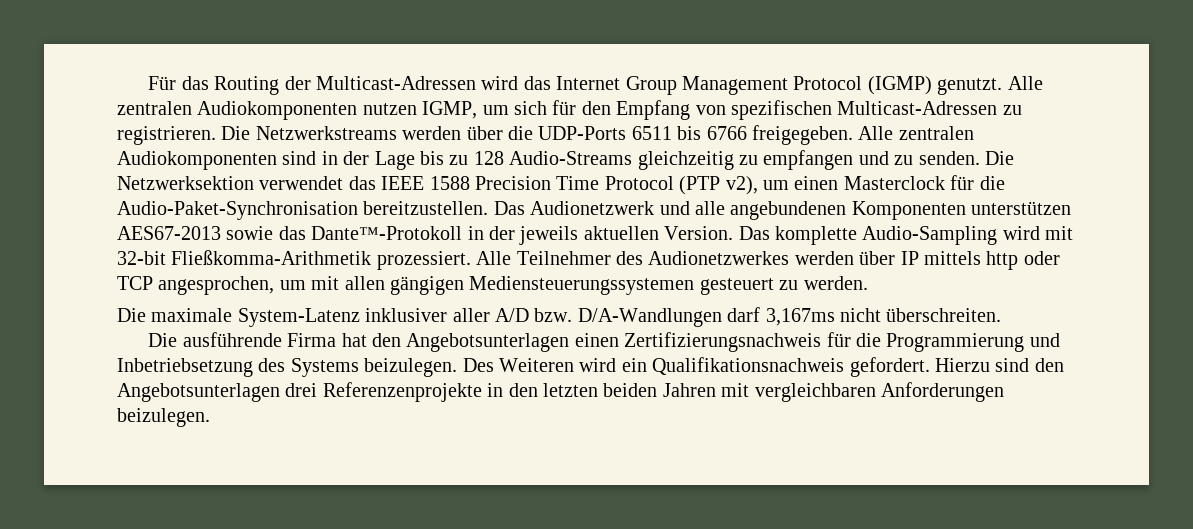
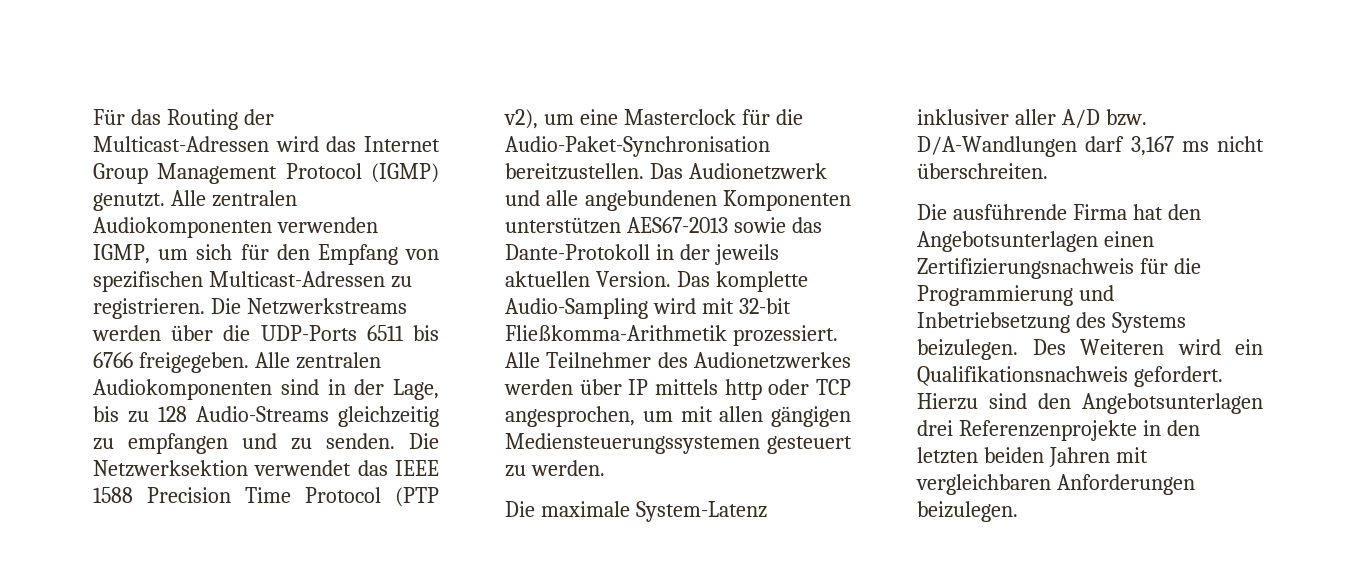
- Alle zentralen Audiokomponenten nutzen IGMP, um sich für den Empfang von spezifischen Multicast-Adressen zu registrieren.
+ Alle zentralen Audiokomponenten verwenden IGMP, um sich für den Empfang von spezifischen Multicast-Adressen zu registrieren.
- Alle zentralen Audiokomponenten sind in der Lage bis zu 128 Audio-Streams gleichzeitig zu empfangen und zu senden.
+ Alle zentralen Audiokomponenten sind in der Lage, bis zu 128 Audio-Streams gleichzeitig zu empfangen und zu senden.
- Die Netzwerksektion verwendet das IEEE 1588 Precision Time Protocol (PTP v2), um einen Masterclock für die Audio-Paket-Synchronisation bereitzustellen.
+ Die Netzwerksektion verwendet das IEEE 1588 Precision Time Protocol (PTP v2), um eine Masterclock für die Audio-Paket-Synchronisation bereitzustellen.
- Das Audionetzwerk und alle angebundenen Komponenten unterstützen AES67-2013 sowie das Dante™-Protokoll in der jeweils aktuellen Version.
+ Das Audionetzwerk und alle angebundenen Komponenten unterstützen AES67-2013 sowie das Dante-Protokoll in der jeweils aktuellen Version.
- Die maximale System-Latenz inklusiver aller A/D bzw. D/A-Wandlungen darf 3,167ms nicht überschreiten.
+ Die maximale System-Latenz inklusiver aller A/D bzw. D/A-Wandlungen darf 3,167 ms nicht überschreiten.

